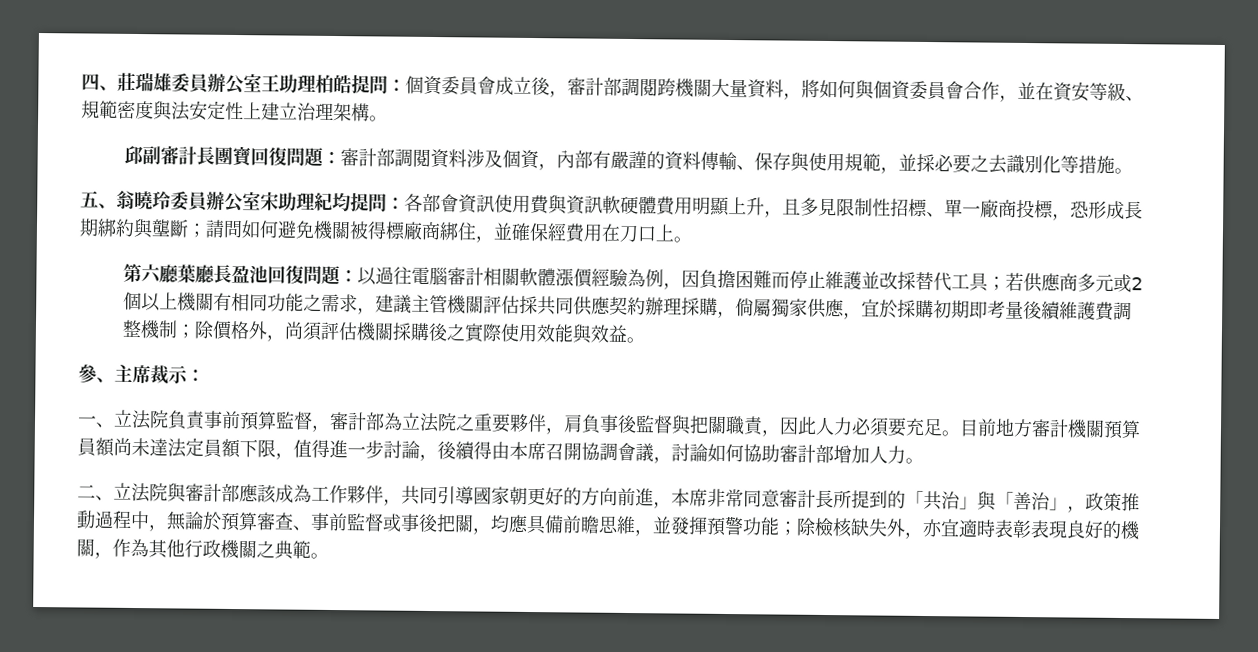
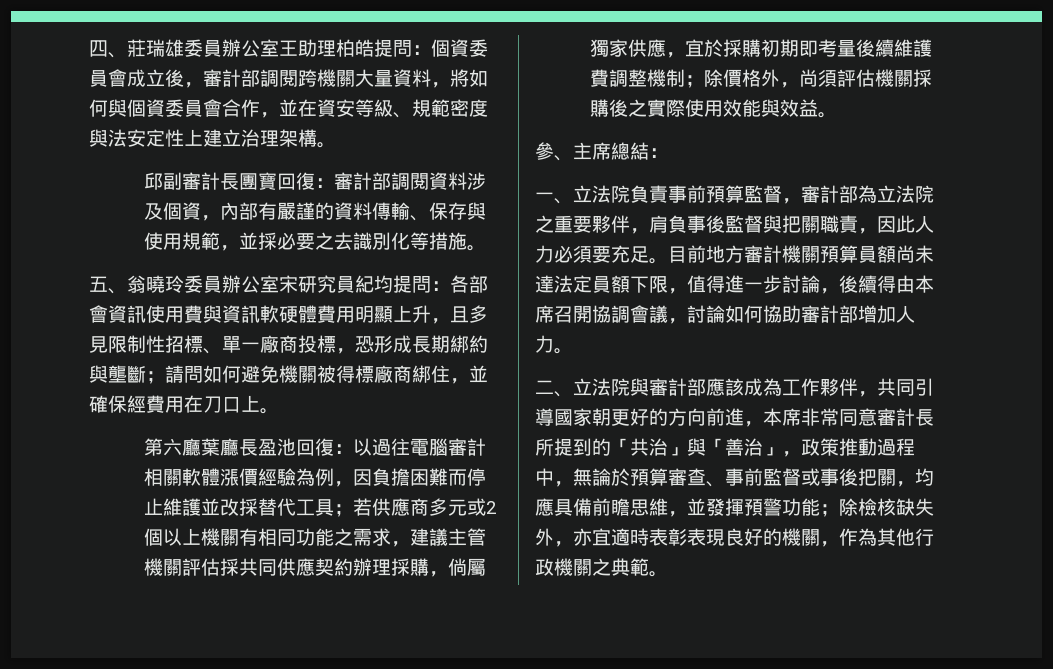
- 邱副審計長團寶回復問題：審計部調閱資料涉及個資，內部有嚴謹的資料傳輸、保存與使用規範，並採必要之去識別化等措施。
+ 邱副審計長團寶回復：審計部調閱資料涉及個資，內部有嚴謹的資料傳輸、保存與使用規範，並採必要之去識別化等措施。
- 五、翁曉玲委員辦公室宋助理紀均提問：各部會資訊使用費與資訊軟硬體費用明顯上升，且多見限制性招標、單一廠商投標，恐形成長期綁約與壟斷；請問如何避免機關被得標廠商綁住，並確保經費用在刀口上。
+ 五、翁曉玲委員辦公室宋研究員紀均提問：各部會資訊使用費與資訊軟硬體費用明顯上升，且多見限制性招標、單一廠商投標，恐形成長期綁約與壟斷；請問如何避免機關被得標廠商綁住，並確保經費用在刀口上。
- 第六廳葉廳長盈池回復問題：
+ 第六廳葉廳長盈池回復：
- 參、主席裁示：
+ 參、主席總結：

